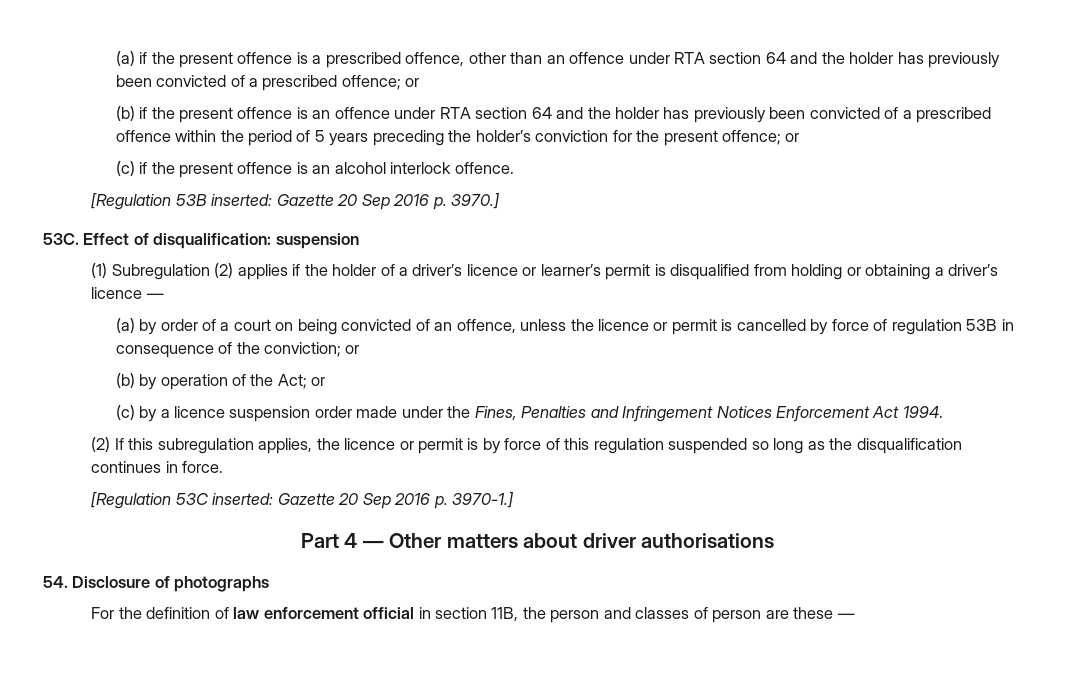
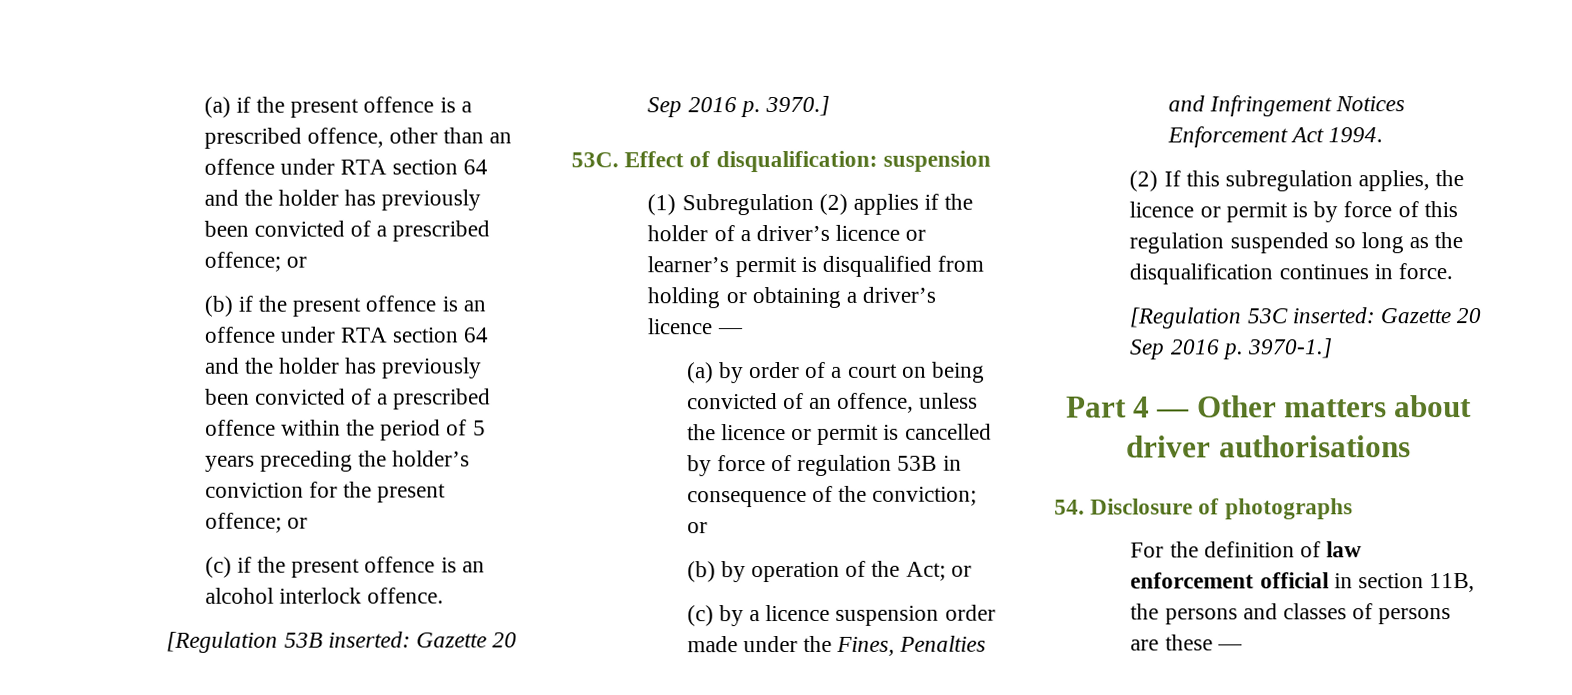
- For the definition of law enforcement official in section 11B, the person and classes of person are these —
+ For the definition of law enforcement official in section 11B, the persons and classes of persons are these —

